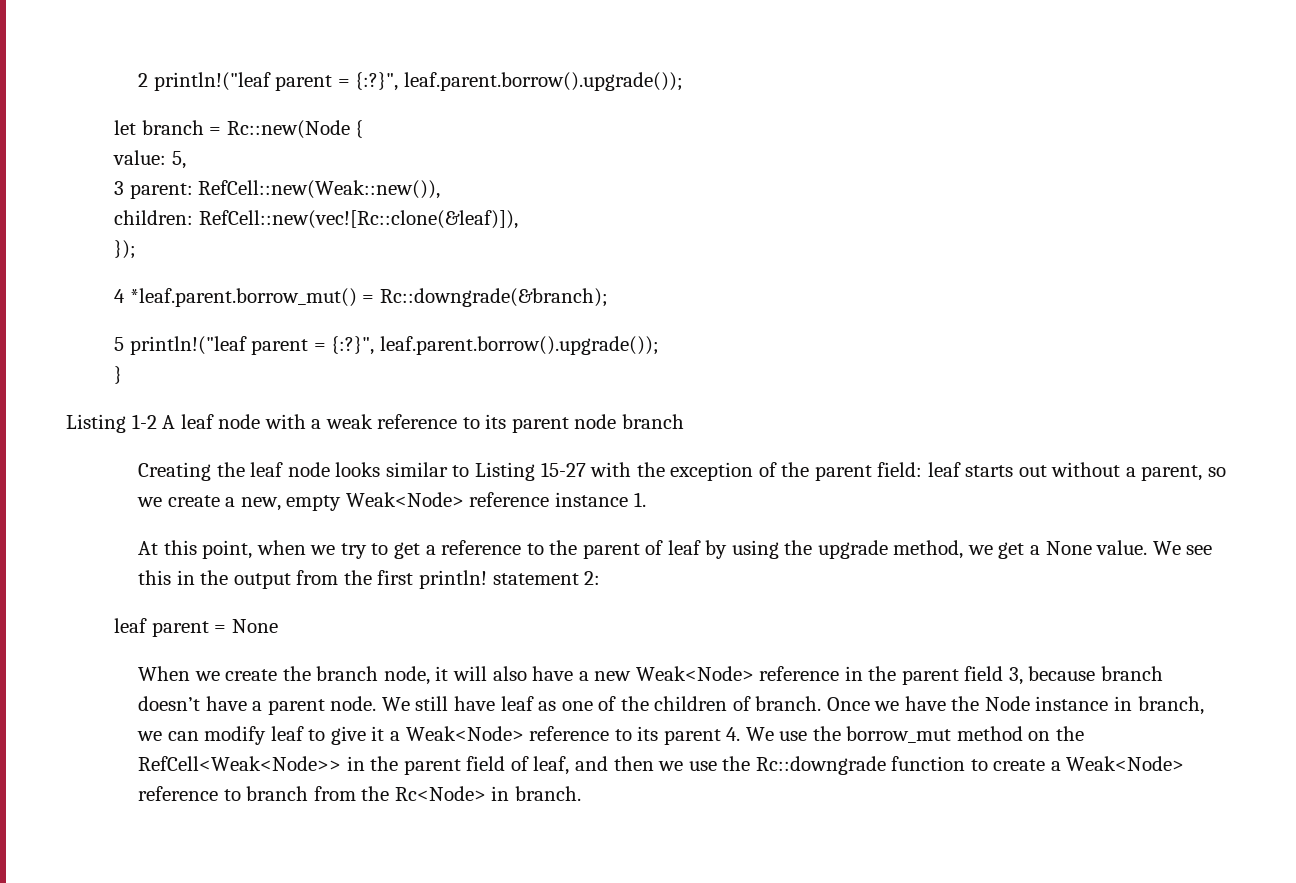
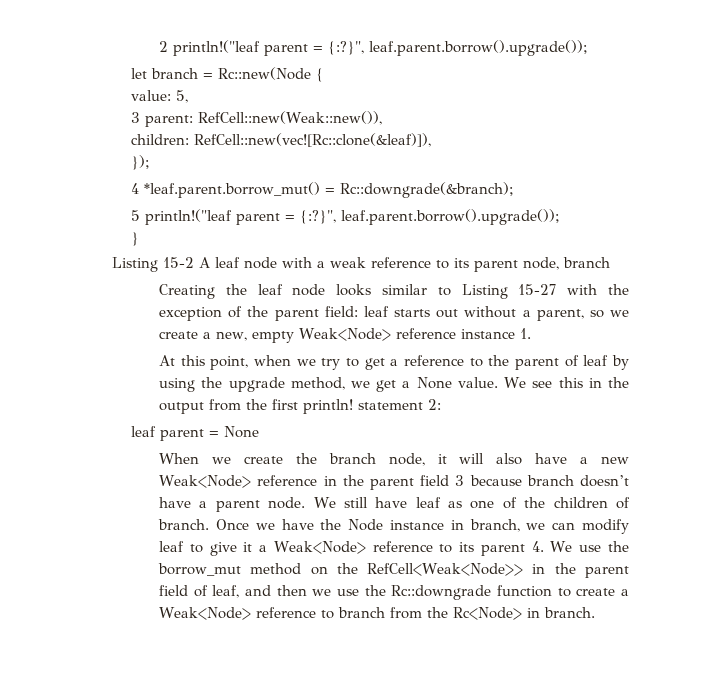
- Listing 1-2 A leaf node with a weak reference to its parent node branch
+ Listing 15-2 A leaf node with a weak reference to its parent node, branch
- When we create the branch node, it will also have a new Weak<Node> reference in the parent field 3, because branch doesn’t have a parent node.
+ When we create the branch node, it will also have a new Weak<Node> reference in the parent field 3 because branch doesn’t have a parent node.

